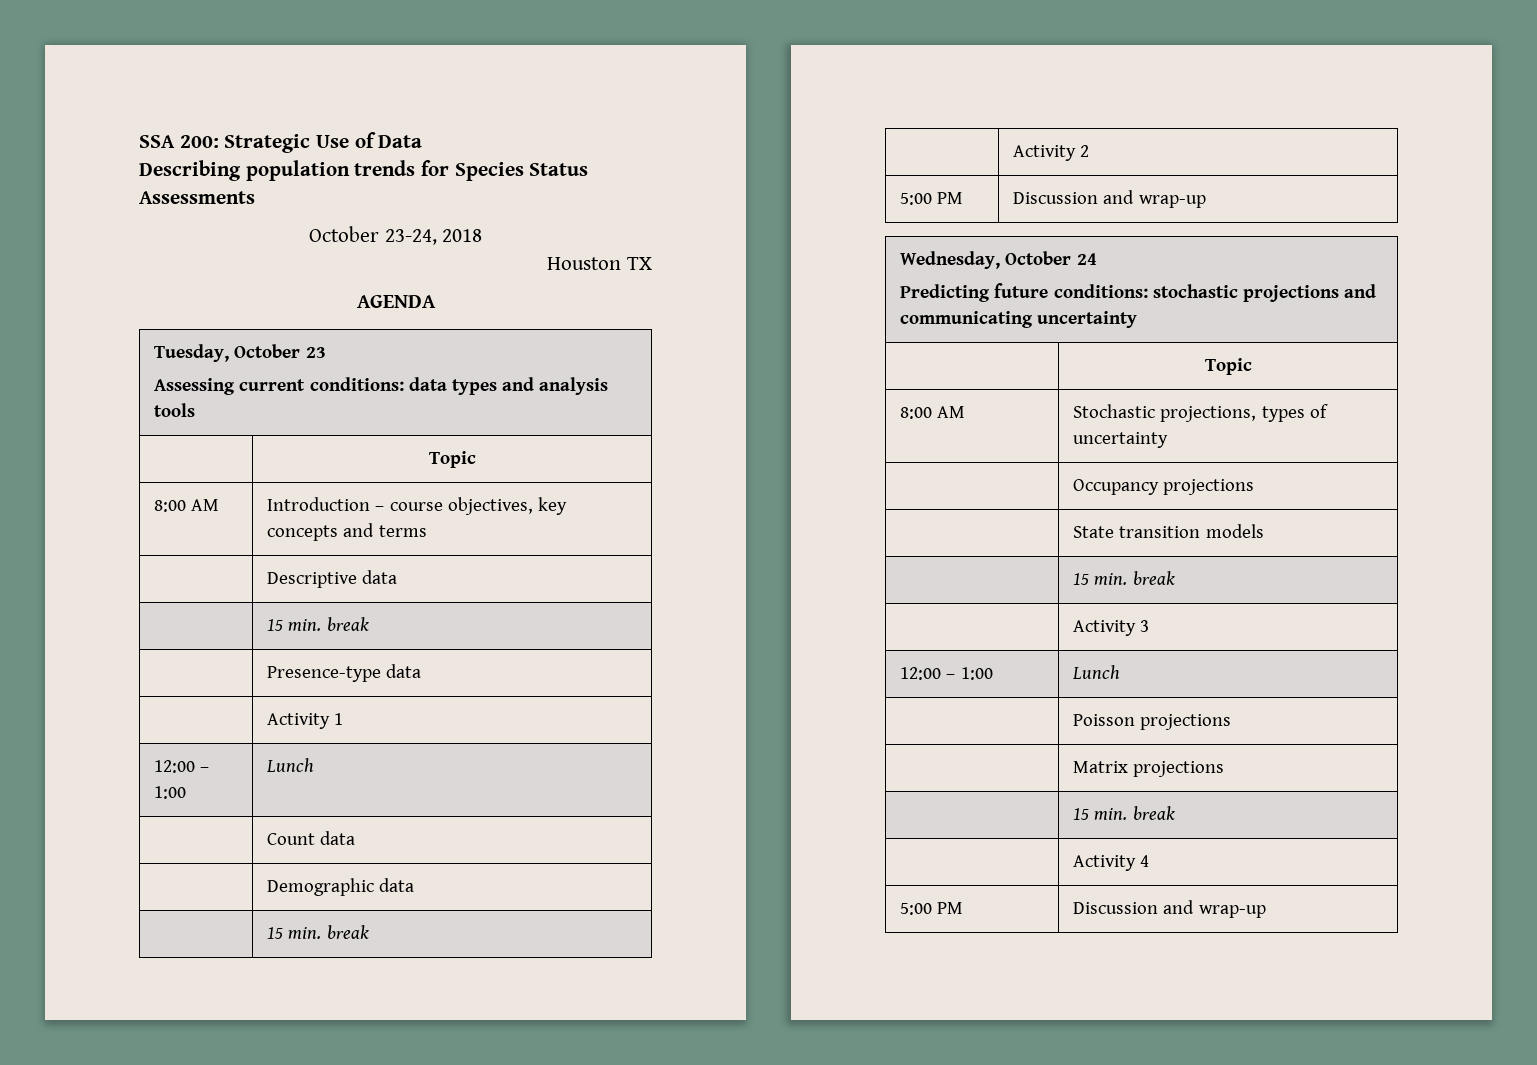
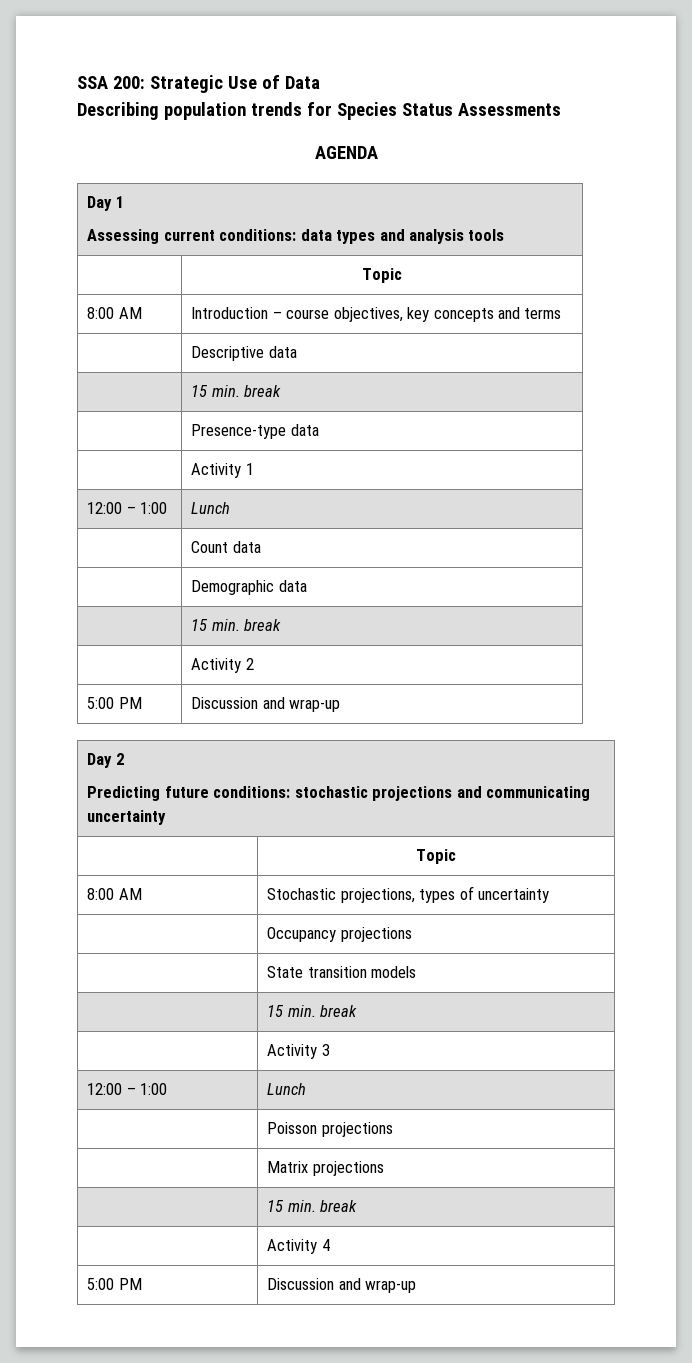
- October 23-24, 2018
- Houston TX
  AGENDA
- Tuesday, October 23
+ Day 1
- Wednesday, October 24
+ Day 2

